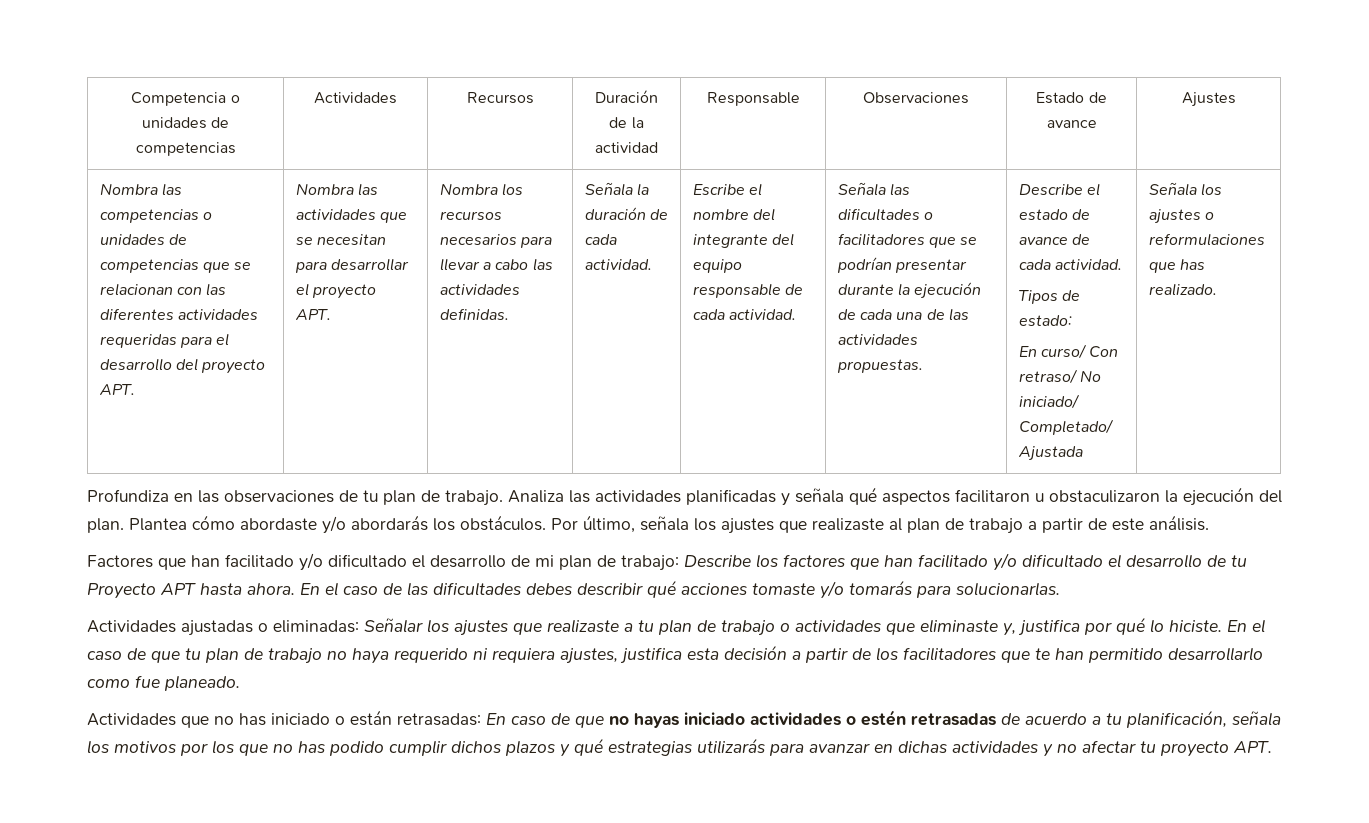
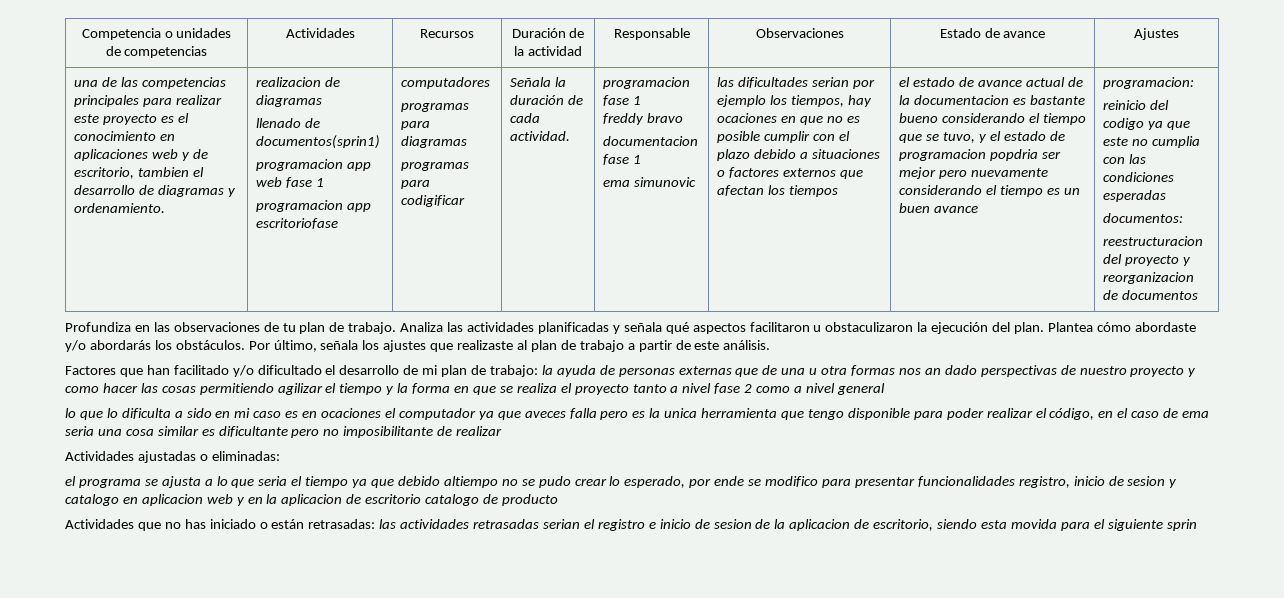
- Nombra las competencias o unidades de competencias que se relacionan con las diferentes actividades requeridas para el desarrollo del proyecto APT. | Nombra las actividades que se necesitan para desarrollar el proyecto APT. | Nombra los recursos necesarios para llevar a cabo las actividades definidas.
+ una de las competencias principales para realizar este proyecto es el conocimiento en aplicaciones web y de escritorio, tambien el desarrollo de diagramas y ordenamiento. | realizacion de diagramas
+ llenado de documentos(sprin1)
+ programacion app web fase 1
+ programacion app escritoriofase | computadores
+ programas para diagramas
+ programas para codigificar
- Escribe el nombre del integrante del equipo responsable de cada actividad. | Señala las dificultades o facilitadores que se podrían presentar durante la ejecución de cada una de las actividades propuestas. | Describe el estado de avance de cada actividad.
- Tipos de estado:
- En curso/ Con retraso/ No iniciado/ Completado/ Ajustada | Señala los ajustes o reformulaciones que has realizado.
+ programacion fase 1
+ freddy bravo
+ documentacion fase 1
+ ema simunovic | las dificultades serian por ejemplo los tiempos, hay ocaciones en que no es posible cumplir con el plazo debido a situaciones o factores externos que afectan los tiempos | el estado de avance actual de la documentacion es bastante bueno considerando el tiempo que se tuvo, y el estado de programacion popdria ser mejor pero nuevamente considerando el tiempo es un buen avance | programacion:
+ reinicio del codigo ya que este no cumplia con las condiciones esperadas
+ documentos:
+ reestructuracion del proyecto y reorganizacion de documentos
- Factores que han facilitado y/o dificultado el desarrollo de mi plan de trabajo: Describe los factores que han facilitado y/o dificultado el desarrollo de tu Proyecto APT hasta ahora. En el caso de las dificultades debes describir qué acciones tomaste y/o tomarás para solucionarlas.
- Actividades ajustadas o eliminadas: Señalar los ajustes que realizaste a tu plan de trabajo o actividades que eliminaste y, justifica por qué lo hiciste. En el caso de que tu plan de trabajo no haya requerido ni requiera ajustes, justifica esta decisión a partir de los facilitadores que te han permitido desarrollarlo como fue planeado.
+ Factores que han facilitado y/o dificultado el desarrollo de mi plan de trabajo: la ayuda de personas externas que de una u otra formas nos an dado perspectivas de nuestro proyecto y como hacer las cosas permitiendo agilizar el tiempo y la forma en que se realiza el proyecto tanto a nivel fase 2 como a nivel general
+ lo que lo dificulta a sido en mi caso es en ocaciones el computador ya que aveces falla pero es la unica herramienta que tengo disponible para poder realizar el código, en el caso de ema seria una cosa similar es dificultante pero no imposibilitante de realizar
+ Actividades ajustadas o eliminadas:
+ el programa se ajusta a lo que seria el tiempo ya que debido altiempo no se pudo crear lo esperado, por ende se modifico para presentar funcionalidades registro, inicio de sesion y catalogo en aplicacion web y en la aplicacion de escritorio catalogo de producto
- Actividades que no has iniciado o están retrasadas: En caso de que no hayas iniciado actividades o estén retrasadas de acuerdo a tu planificación, señala los motivos por los que no has podido cumplir dichos plazos y qué estrategias utilizarás para avanzar en dichas actividades y no afectar tu proyecto APT.
+ Actividades que no has iniciado o están retrasadas: las actividades retrasadas serian el registro e inicio de sesion de la aplicacion de escritorio, siendo esta movida para el siguiente sprin

